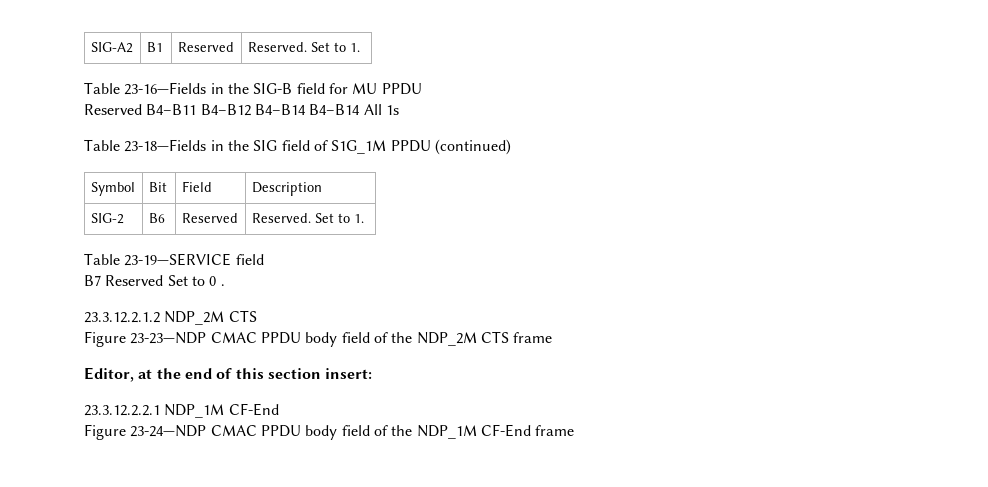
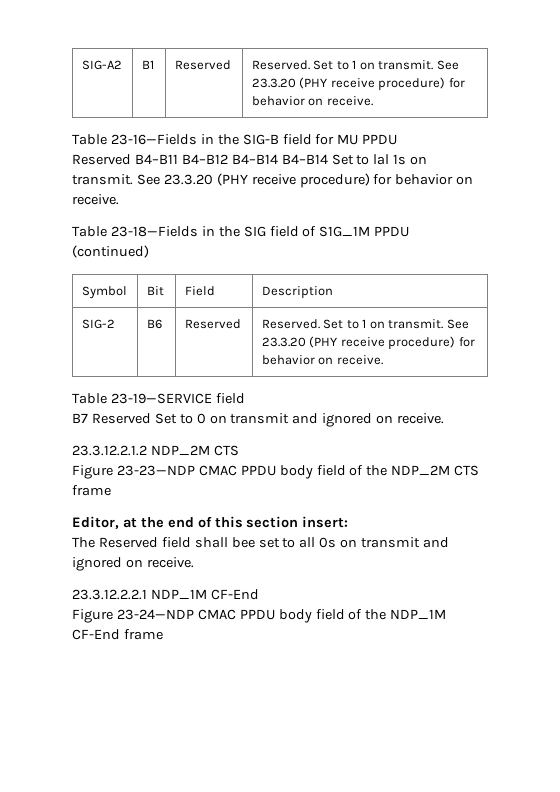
- SIG-A2 | B1 | Reserved | Reserved. Set to 1.
+ SIG-A2 | B1 | Reserved | Reserved. Set to 1 on transmit. See 23.3.20 (PHY receive procedure) for behavior on receive.
- Reserved B4–B11 B4–B12 B4–B14 B4–B14 All 1s
+ Reserved B4–B11 B4–B12 B4–B14 B4–B14 Set to lal 1s on transmit. See 23.3.20 (PHY receive procedure) for behavior on receive.
- SIG-2 | B6 | Reserved | Reserved. Set to 1.
+ SIG-2 | B6 | Reserved | Reserved. Set to 1 on transmit. See 23.3.20 (PHY receive procedure) for behavior on receive.
- B7 Reserved Set to 0 .
+ B7 Reserved Set to 0 on transmit and ignored on receive.
+ The Reserved field shall bee set to all 0s on transmit and ignored on receive.

